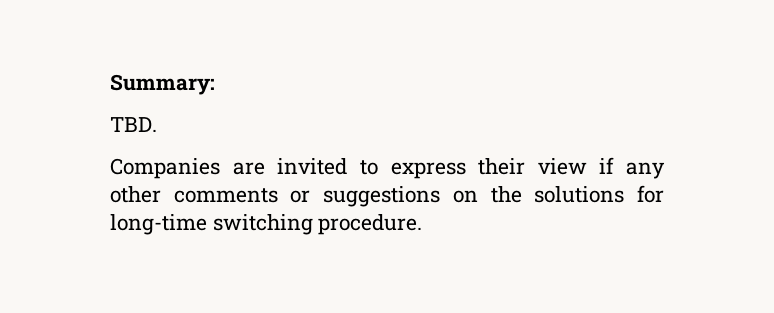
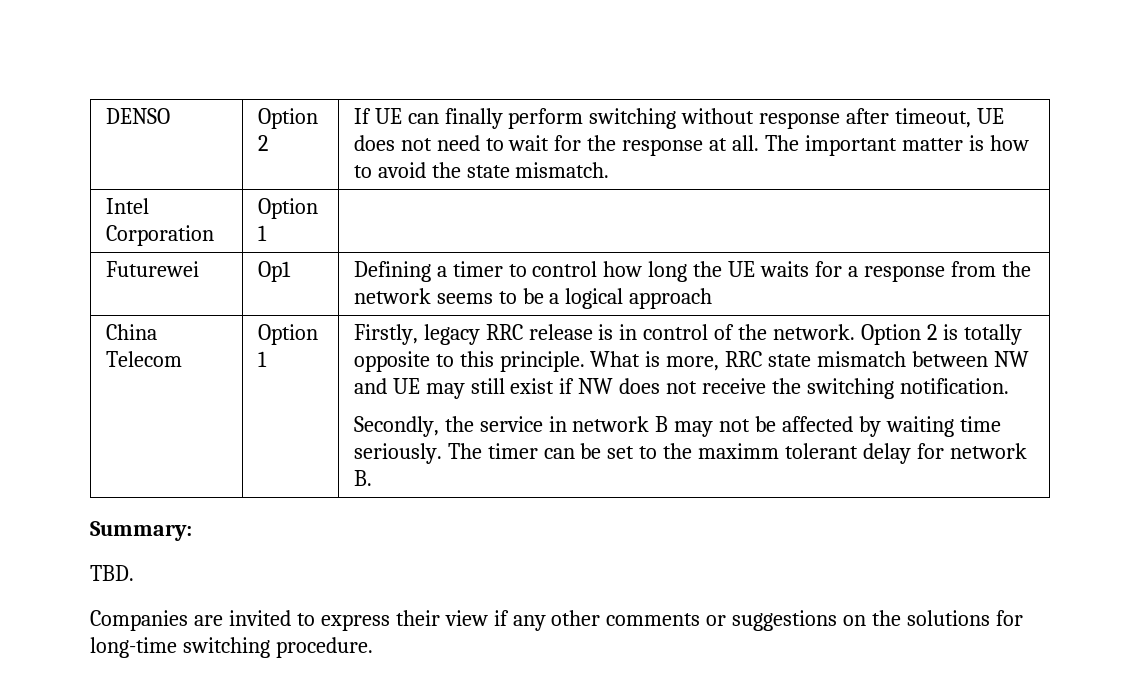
+ DENSO | Option 2 | If UE can finally perform switching without response after timeout, UE does not need to wait for the response at all. The important matter is how to avoid the state mismatch.
+ Intel Corporation | Option 1 |
+ Futurewei | Op1 | Defining a timer to control how long the UE waits for a response from the network seems to be a logical approach
+ China Telecom | Option 1 | Firstly, legacy RRC release is in control of the network. Option 2 is totally opposite to this principle. What is more, RRC state mismatch between NW and UE may still exist if NW does not receive the switching notification.
+ Secondly, the service in network B may not be affected by waiting time seriously. The timer can be set to the maximm tolerant delay for network B.

